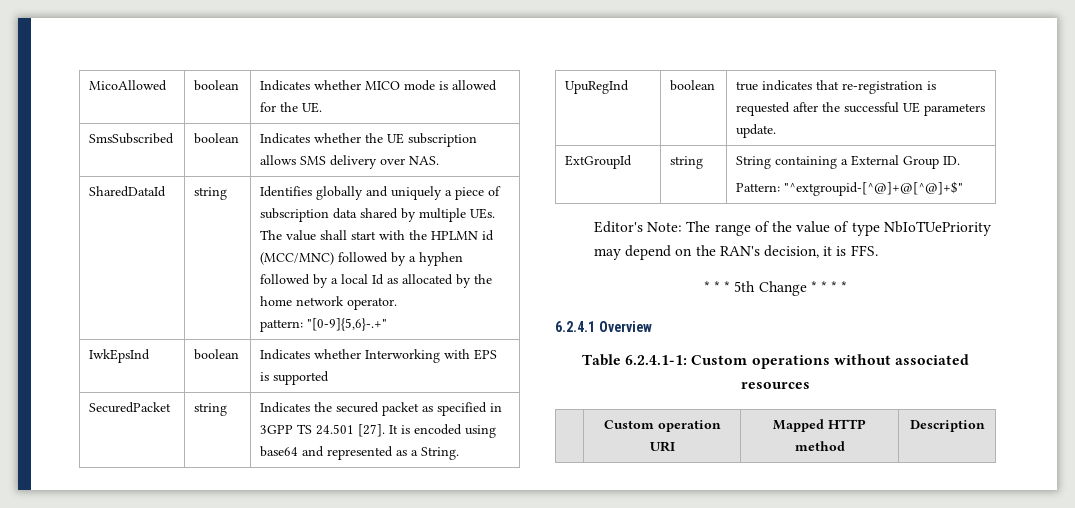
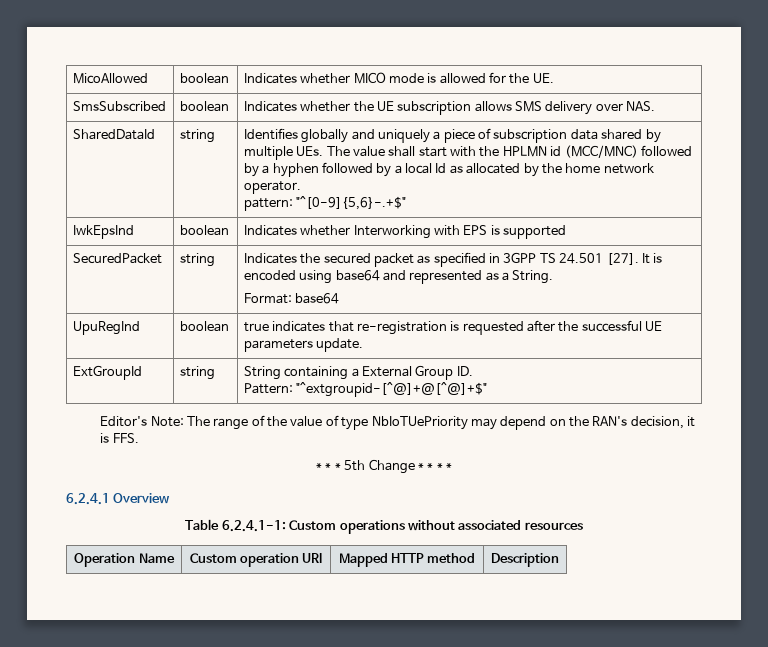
- pattern: "[0-9]{5,6}-.+"
+ pattern: "^[0-9]{5,6}-.+$"
  SecuredPacket | string | Indicates the secured packet as specified in 3GPP TS 24.501 [27]. It is encoded using base64 and represented as a String.
+ Format: base64
- | Custom operation URI | Mapped HTTP method | Description
+ Operation Name | Custom operation URI | Mapped HTTP method | Description

